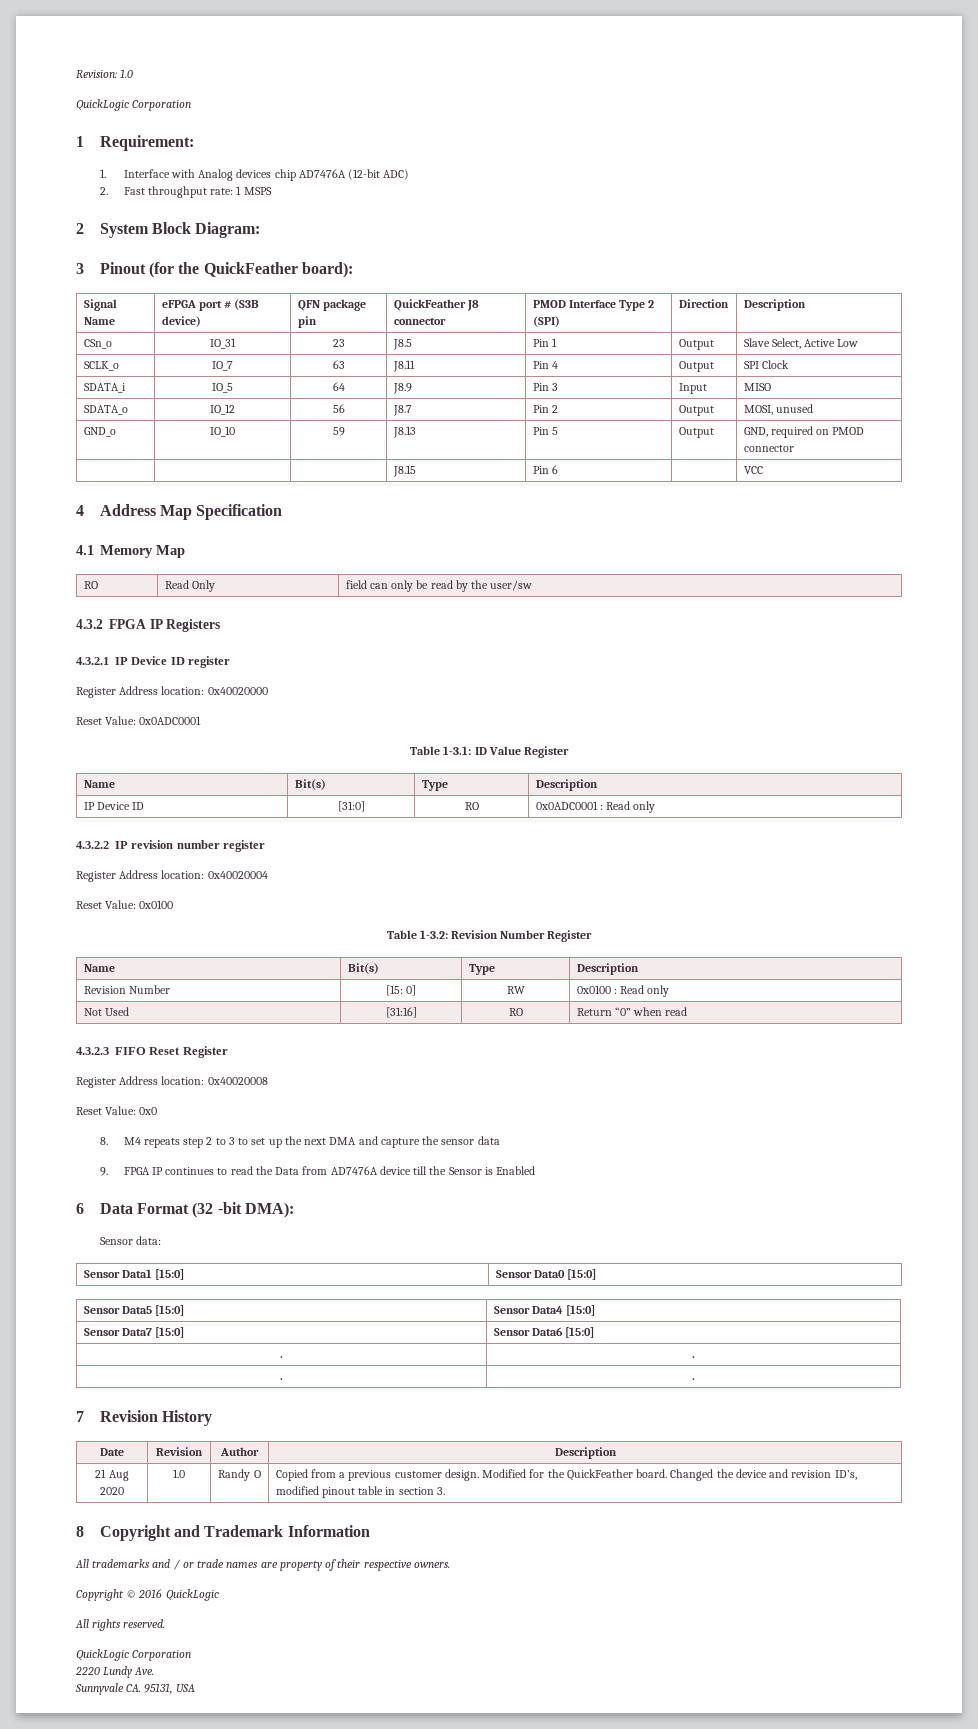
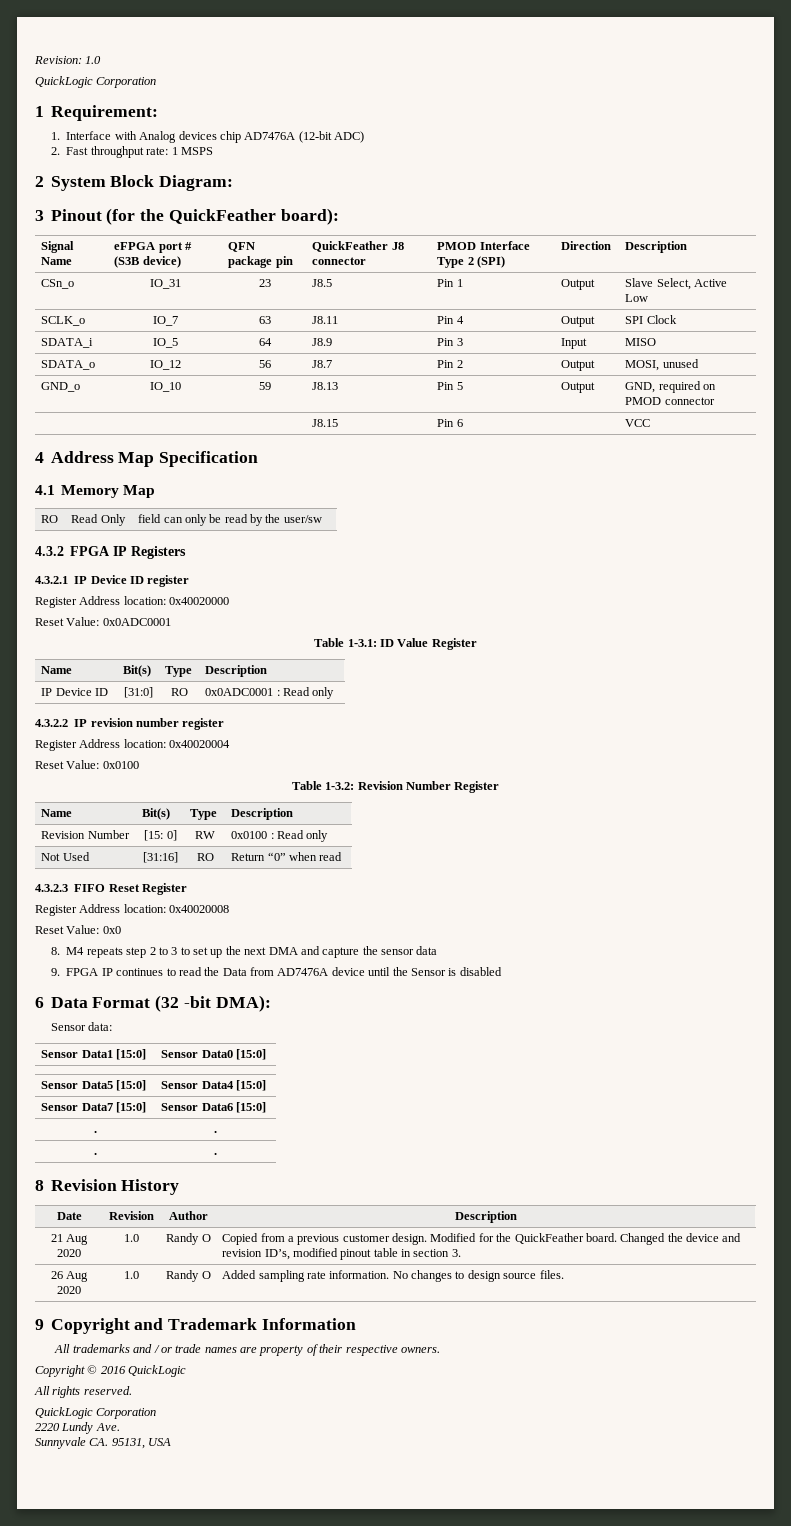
- 9. FPGA IP continues to read the Data from AD7476A device till the Sensor is Enabled
+ 9. FPGA IP continues to read the Data from AD7476A device until the Sensor is disabled
- 7 Revision History
+ 8 Revision History
- 8 Copyright and Trademark Information
+ 26 Aug 2020 | 1.0 | Randy O | Added sampling rate information. No changes to design source files.
+ 9 Copyright and Trademark Information

